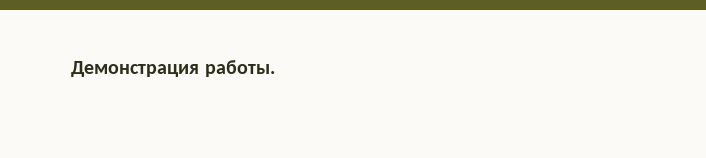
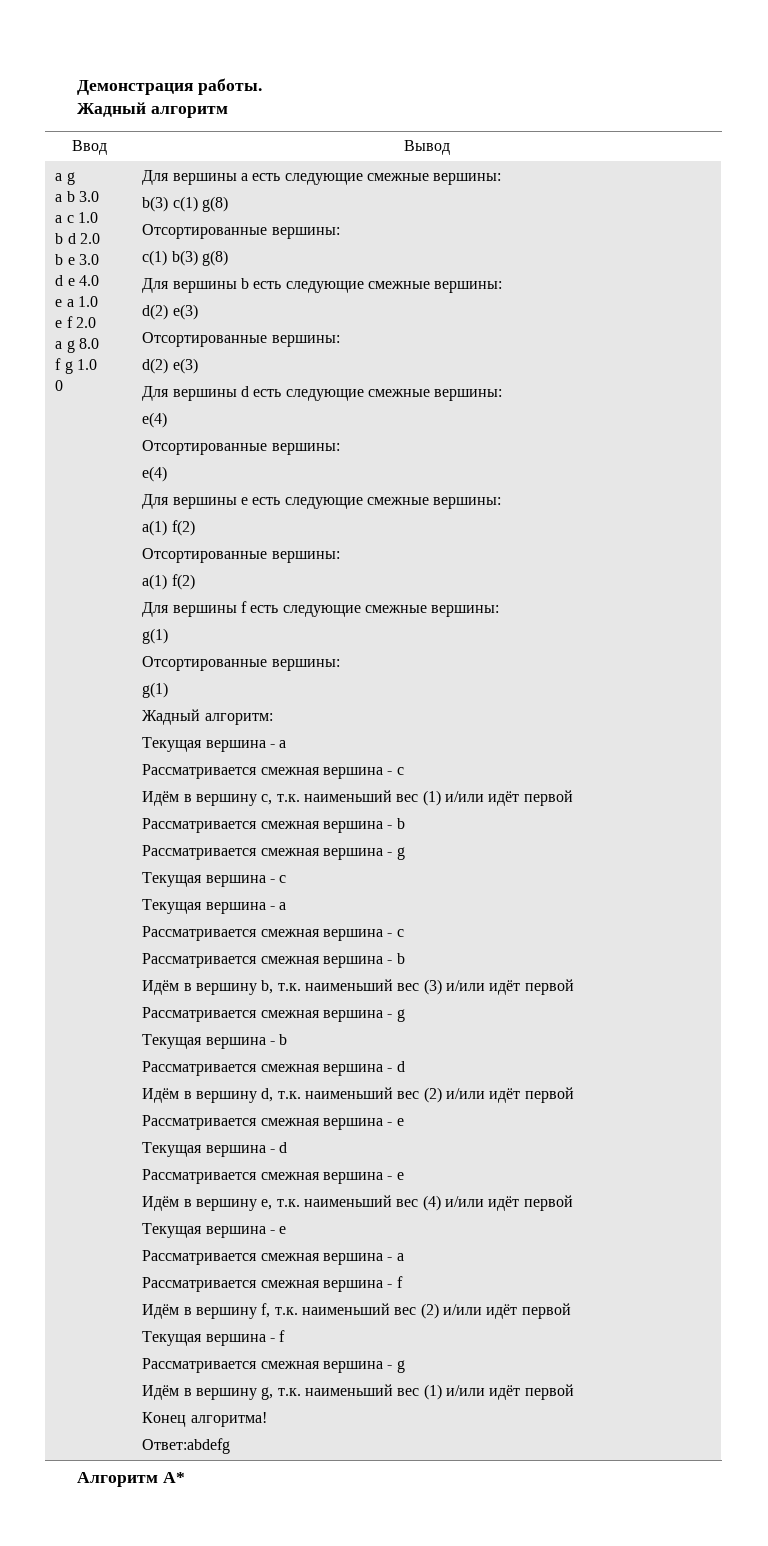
+ Жадный алгоритм
+ Ввод | Вывод
+ a g
+ a b 3.0
+ a c 1.0
+ b d 2.0
+ b e 3.0
+ d e 4.0
+ e a 1.0
+ e f 2.0
+ a g 8.0
+ f g 1.0
+ 0 | Для вершины a есть следующие смежные вершины:
+ b(3) c(1) g(8)
+ Отсортированные вершины:
+ c(1) b(3) g(8)
+ Для вершины b есть следующие смежные вершины:
+ d(2) e(3)
+ Отсортированные вершины:
+ d(2) e(3)
+ Для вершины d есть следующие смежные вершины:
+ e(4)
+ Отсортированные вершины:
+ e(4)
+ Для вершины e есть следующие смежные вершины:
+ a(1) f(2)
+ Отсортированные вершины:
+ a(1) f(2)
+ Для вершины f есть следующие смежные вершины:
+ g(1)
+ Отсортированные вершины:
+ g(1)
+ Жадный алгоритм:
+ Текущая вершина - a
+ Рассматривается смежная вершина - c
+ Идём в вершину c, т.к. наименьший вес (1) и/или идёт первой
+ Рассматривается смежная вершина - b
+ Рассматривается смежная вершина - g
+ Текущая вершина - c
+ Текущая вершина - a
+ Рассматривается смежная вершина - c
+ Рассматривается смежная вершина - b
+ Идём в вершину b, т.к. наименьший вес (3) и/или идёт первой
+ Рассматривается смежная вершина - g
+ Текущая вершина - b
+ Рассматривается смежная вершина - d
+ Идём в вершину d, т.к. наименьший вес (2) и/или идёт первой
+ Рассматривается смежная вершина - e
+ Текущая вершина - d
+ Рассматривается смежная вершина - e
+ Идём в вершину e, т.к. наименьший вес (4) и/или идёт первой
+ Текущая вершина - e
+ Рассматривается смежная вершина - a
+ Рассматривается смежная вершина - f
+ Идём в вершину f, т.к. наименьший вес (2) и/или идёт первой
+ Текущая вершина - f
+ Рассматривается смежная вершина - g
+ Идём в вершину g, т.к. наименьший вес (1) и/или идёт первой
+ Конец алгоритма!
+ Ответ:abdefg
+ Алгоритм А*

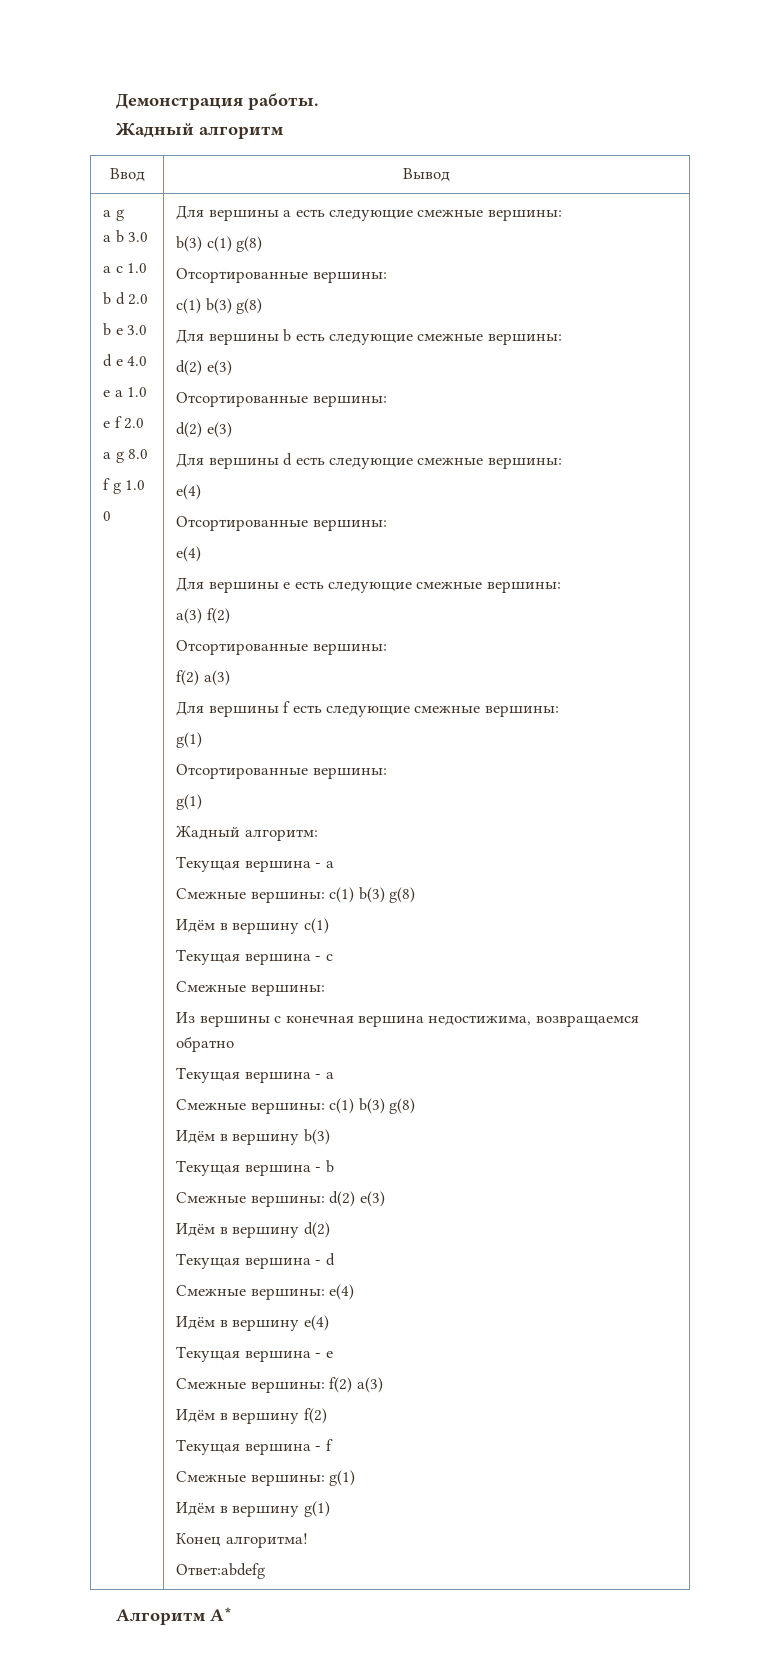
  Для вершины e есть следующие смежные вершины:
- a(1) f(2)
+ a(3) f(2)
  Отсортированные вершины:
- a(1) f(2)
+ f(2) a(3)
  Жадный алгоритм:
  Текущая вершина - a
- Рассматривается смежная вершина - c
- Идём в вершину c, т.к. наименьший вес (1) и/или идёт первой
- Рассматривается смежная вершина - b
- Рассматривается смежная вершина - g
+ Смежные вершины: c(1) b(3) g(8)
+ Идём в вершину c(1)
  Текущая вершина - c
+ Смежные вершины:
+ Из вершины c конечная вершина недостижима, возвращаемся обратно
  Текущая вершина - a
- Рассматривается смежная вершина - c
- Рассматривается смежная вершина - b
- Идём в вершину b, т.к. наименьший вес (3) и/или идёт первой
- Рассматривается смежная вершина - g
+ Смежные вершины: c(1) b(3) g(8)
+ Идём в вершину b(3)
  Текущая вершина - b
- Рассматривается смежная вершина - d
- Идём в вершину d, т.к. наименьший вес (2) и/или идёт первой
- Рассматривается смежная вершина - e
+ Смежные вершины: d(2) e(3)
+ Идём в вершину d(2)
  Текущая вершина - d
- Рассматривается смежная вершина - e
- Идём в вершину e, т.к. наименьший вес (4) и/или идёт первой
+ Смежные вершины: e(4)
+ Идём в вершину e(4)
  Текущая вершина - e
- Рассматривается смежная вершина - a
- Рассматривается смежная вершина - f
- Идём в вершину f, т.к. наименьший вес (2) и/или идёт первой
+ Смежные вершины: f(2) a(3)
+ Идём в вершину f(2)
  Текущая вершина - f
- Рассматривается смежная вершина - g
- Идём в вершину g, т.к. наименьший вес (1) и/или идёт первой
+ Смежные вершины: g(1)
+ Идём в вершину g(1)

